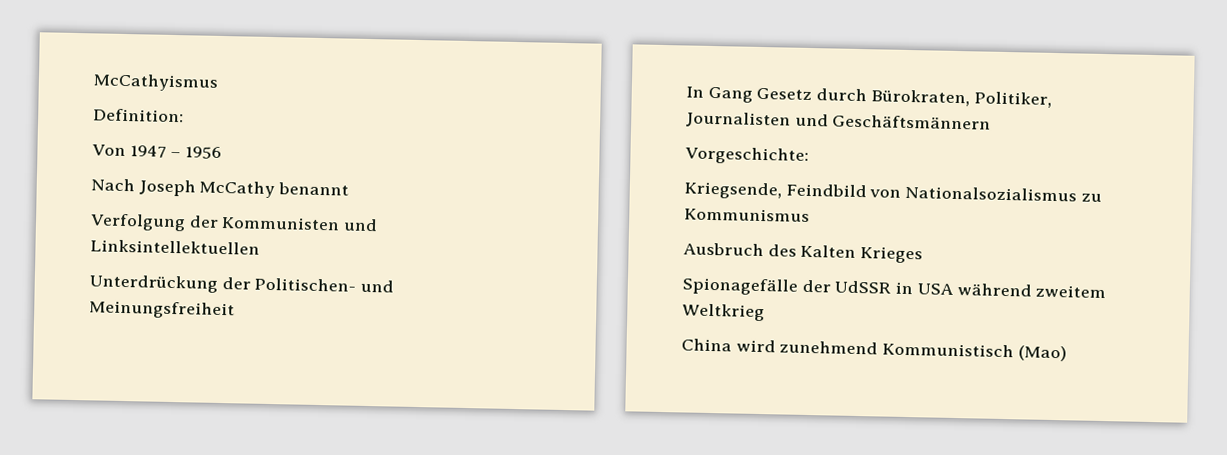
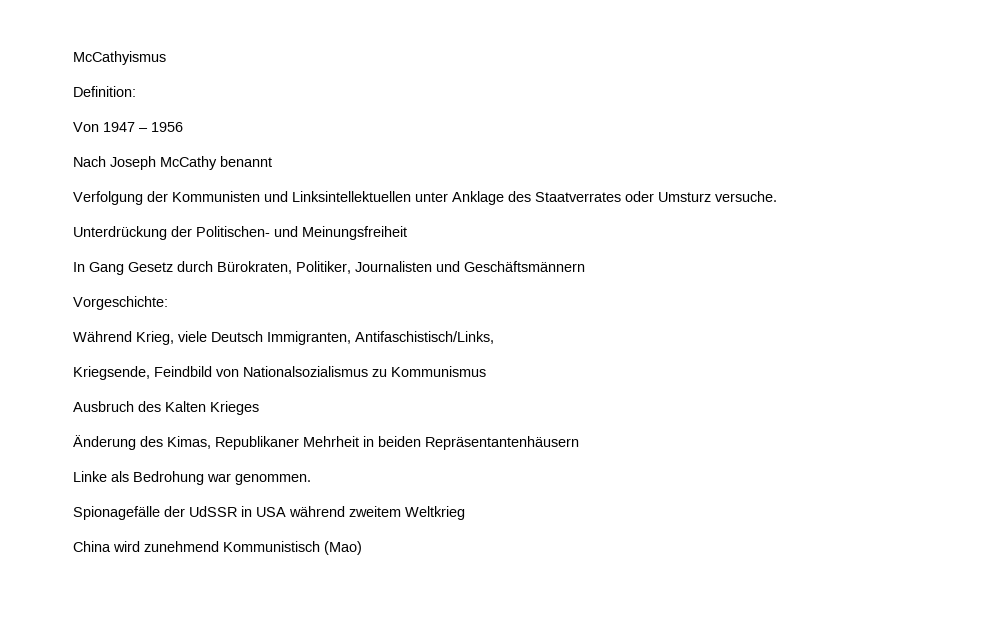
- Verfolgung der Kommunisten und Linksintellektuellen
+ Verfolgung der Kommunisten und Linksintellektuellen unter Anklage des Staatverrates oder Umsturz versuche.
+ Während Krieg, viele Deutsch Immigranten, Antifaschistisch/Links,
+ Änderung des Kimas, Republikaner Mehrheit in beiden Repräsentantenhäusern
+ Linke als Bedrohung war genommen.

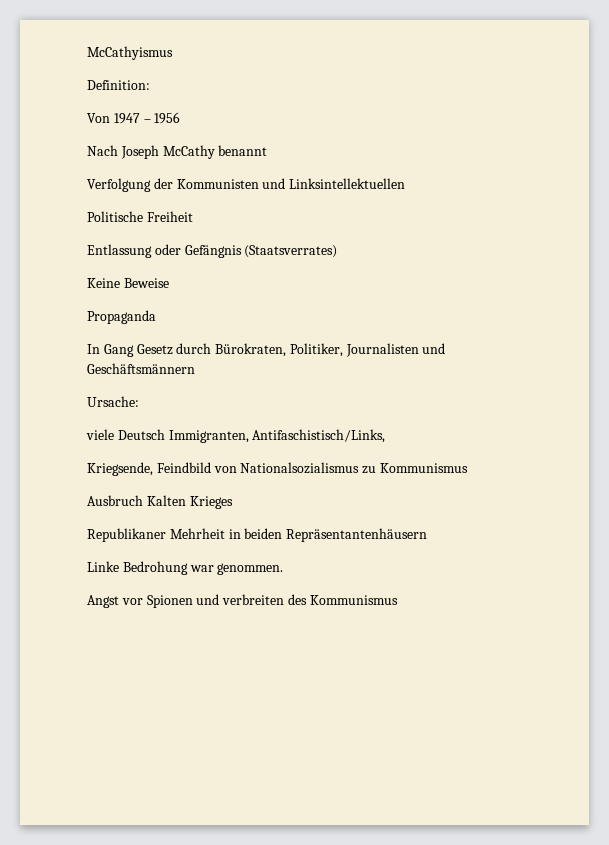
- Verfolgung der Kommunisten und Linksintellektuellen unter Anklage des Staatverrates oder Umsturz versuche.
- Unterdrückung der Politischen- und Meinungsfreiheit
+ Verfolgung der Kommunisten und Linksintellektuellen
+ Politische Freiheit
+ Entlassung oder Gefängnis (Staatsverrates)
+ Keine Beweise
+ Propaganda
- Vorgeschichte:
- Während Krieg, viele Deutsch Immigranten, Antifaschistisch/Links,
+ Ursache:
+ viele Deutsch Immigranten, Antifaschistisch/Links,
- Ausbruch des Kalten Krieges
+ Ausbruch Kalten Krieges
- Änderung des Kimas, Republikaner Mehrheit in beiden Repräsentantenhäusern
+ Republikaner Mehrheit in beiden Repräsentantenhäusern
- Linke als Bedrohung war genommen.
+ Linke Bedrohung war genommen.
- Spionagefälle der UdSSR in USA während zweitem Weltkrieg
- China wird zunehmend Kommunistisch (Mao)
+ Angst vor Spionen und verbreiten des Kommunismus

